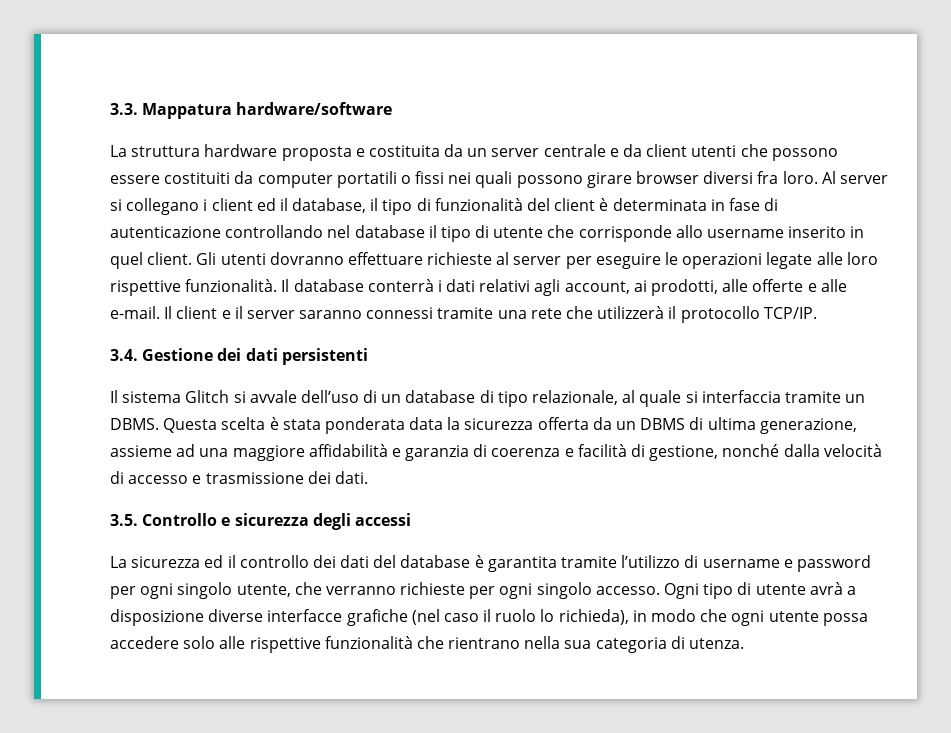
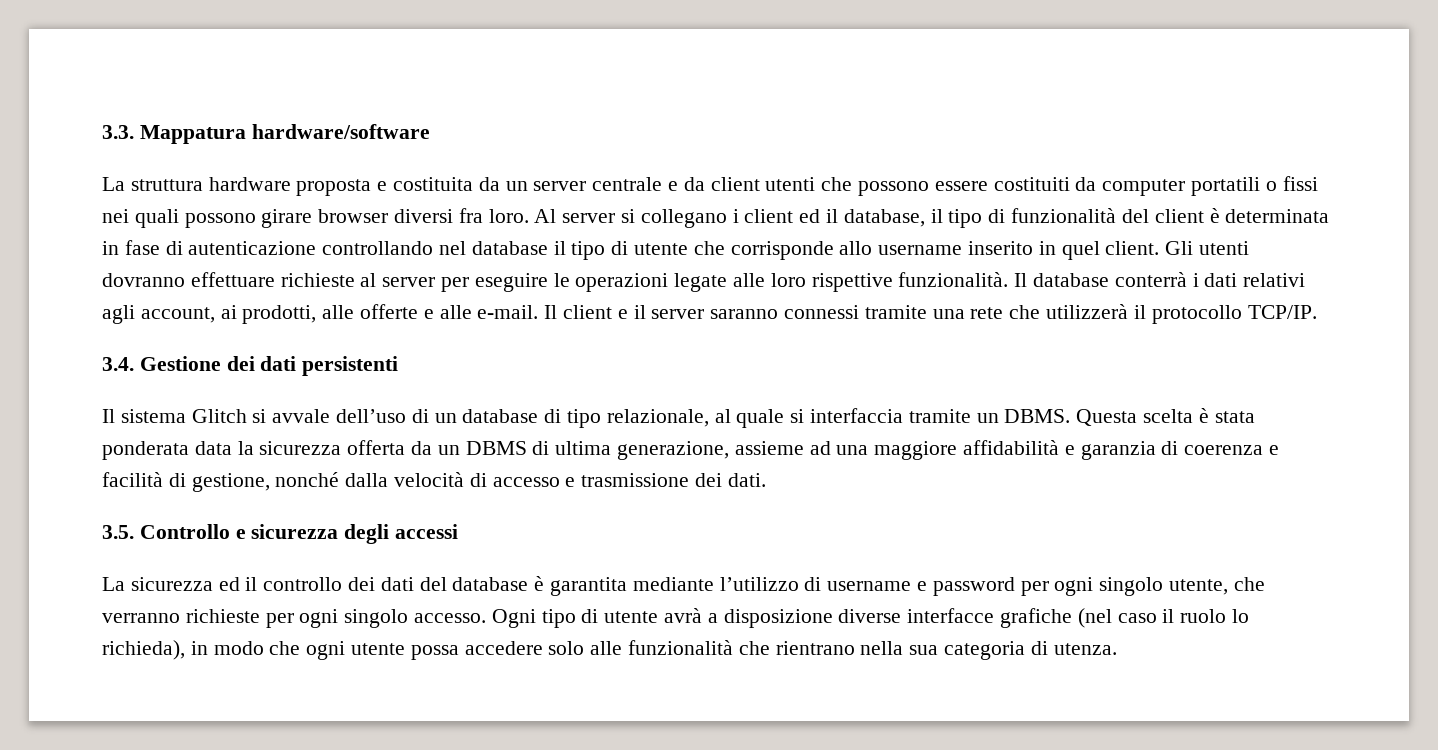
- La sicurezza ed il controllo dei dati del database è garantita tramite l’utilizzo di username e password per ogni singolo utente, che verranno richieste per ogni singolo accesso.
+ La sicurezza ed il controllo dei dati del database è garantita mediante l’utilizzo di username e password per ogni singolo utente, che verranno richieste per ogni singolo accesso.
- Ogni tipo di utente avrà a disposizione diverse interfacce grafiche (nel caso il ruolo lo richieda), in modo che ogni utente possa accedere solo alle rispettive funzionalità che rientrano nella sua categoria di utenza.
+ Ogni tipo di utente avrà a disposizione diverse interfacce grafiche (nel caso il ruolo lo richieda), in modo che ogni utente possa accedere solo alle funzionalità che rientrano nella sua categoria di utenza.

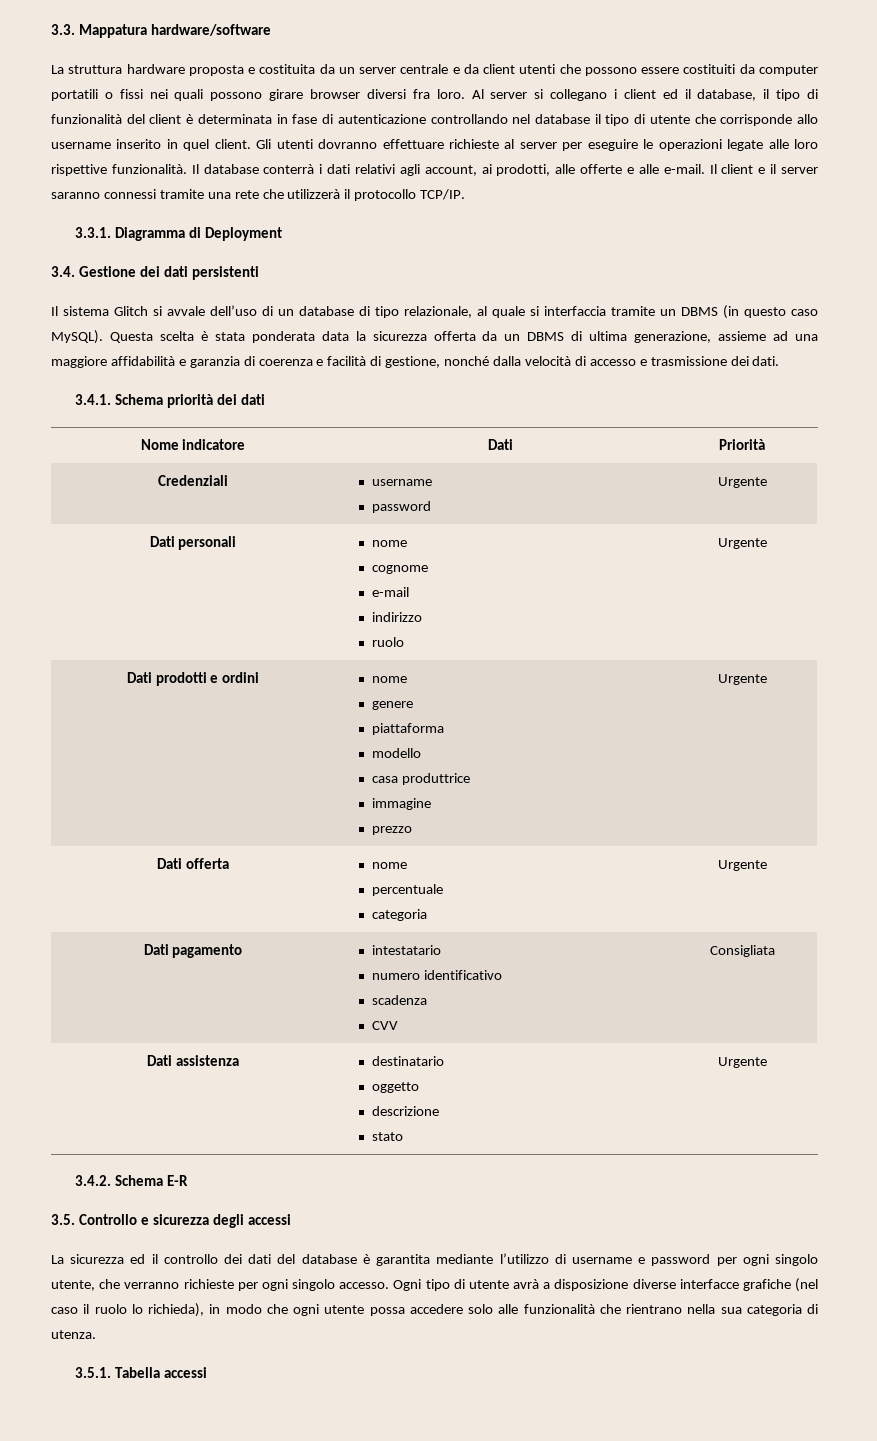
+ 3.3.1. Diagramma di Deployment
- Il sistema Glitch si avvale dell’uso di un database di tipo relazionale, al quale si interfaccia tramite un DBMS.
+ Il sistema Glitch si avvale dell’uso di un database di tipo relazionale, al quale si interfaccia tramite un DBMS (in questo caso MySQL).
+ 3.4.1. Schema priorità dei dati
+ Nome indicatore | Dati | Priorità
+ Credenziali | username
+ password | Urgente
+ Dati personali | nome
+ cognome
+ e-mail
+ indirizzo
+ ruolo | Urgente
+ Dati prodotti e ordini | nome
+ genere
+ piattaforma
+ modello
+ casa produttrice
+ immagine
+ prezzo | Urgente
+ Dati offerta | nome
+ percentuale
+ categoria | Urgente
+ Dati pagamento | intestatario
+ numero identificativo
+ scadenza
+ CVV | Consigliata
+ Dati assistenza | destinatario
+ oggetto
+ descrizione
+ stato | Urgente
+ 3.4.2. Schema E-R
+ 3.5.1. Tabella accessi

